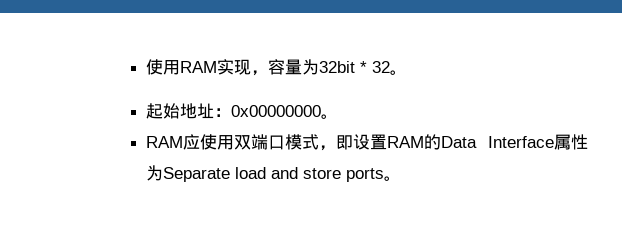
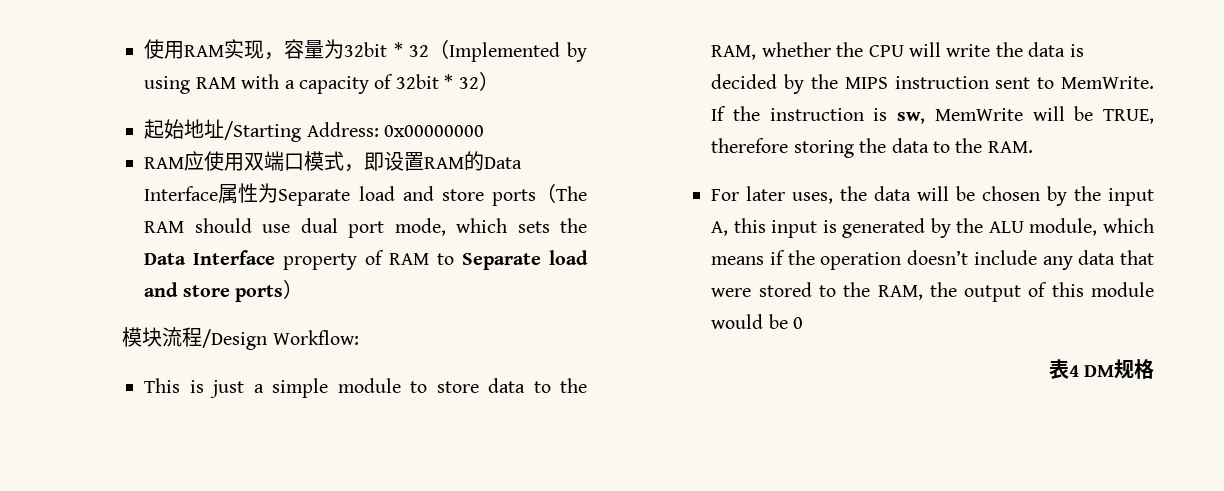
- 使用RAM实现，容量为32bit * 32。
+ 使用RAM实现，容量为32bit * 32（Implemented by using RAM with a capacity of 32bit * 32）
- 起始地址：0x00000000。
+ 起始地址/Starting Address: 0x00000000
- RAM应使用双端口模式，即设置RAM的Data Interface属性为Separate load and store ports。
+ RAM应使用双端口模式，即设置RAM的Data Interface属性为Separate load and store ports（The RAM should use dual port mode, which sets the Data Interface property of RAM to Separate load and store ports）
+ 模块流程/Design Workflow:
+ This is just a simple module to store data to the RAM, whether the CPU will write the data is decided by the MIPS instruction sent to MemWrite. If the instruction is sw, MemWrite will be TRUE, therefore storing the data to the RAM.
+ For later uses, the data will be chosen by the input A, this input is generated by the ALU module, which means if the operation doesn’t include any data that were stored to the RAM, the output of this module would be 0
+ 表4 DM规格

